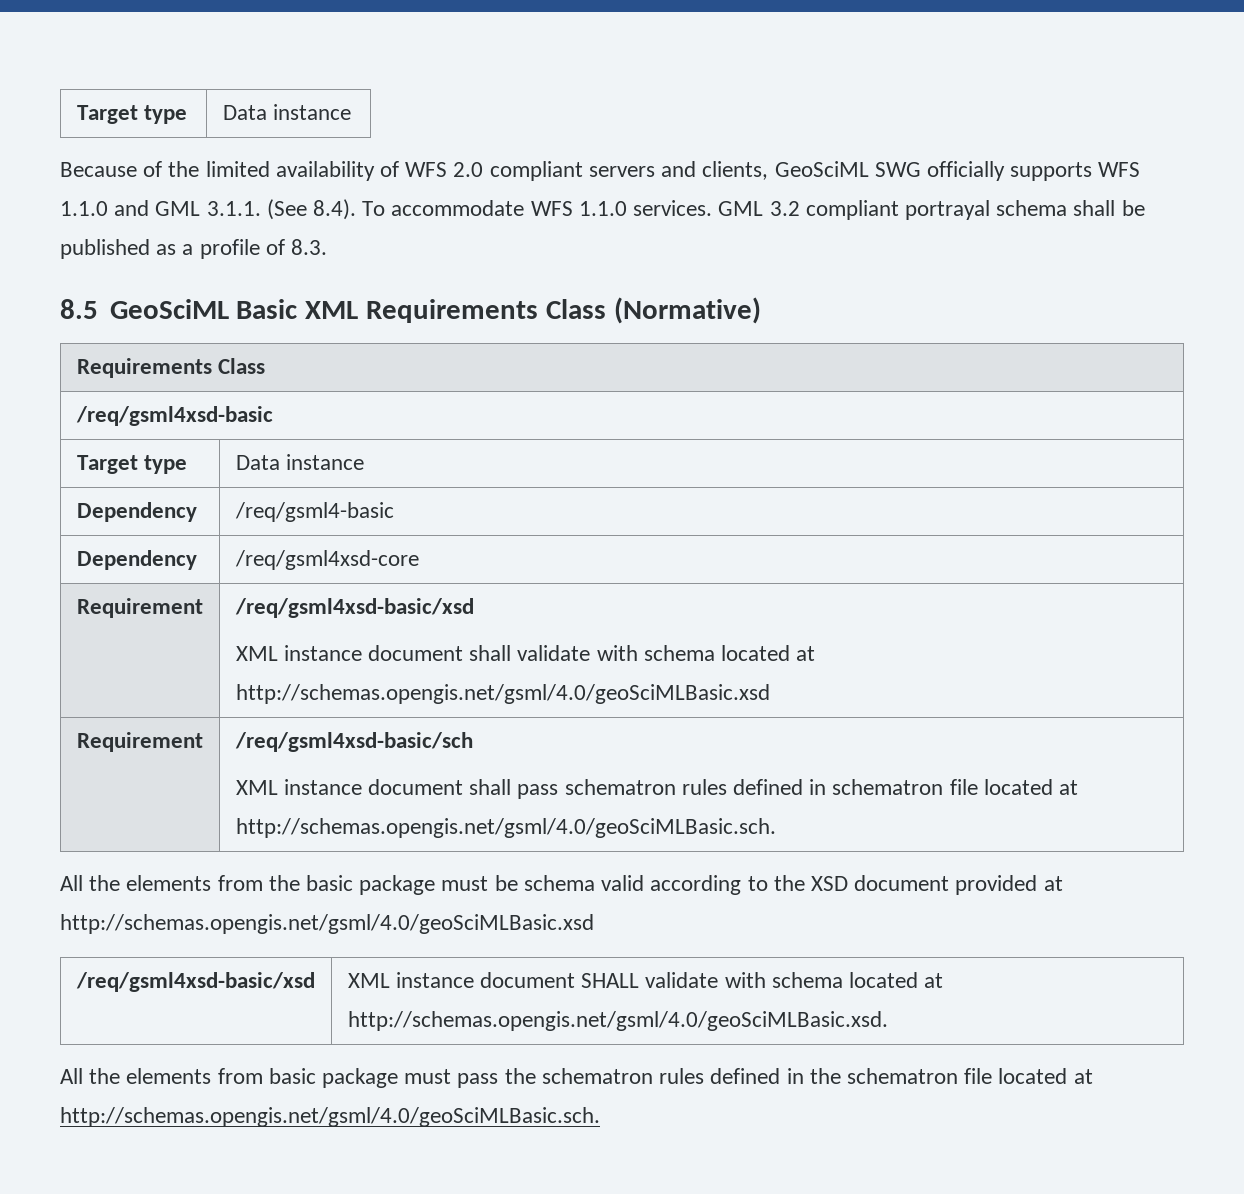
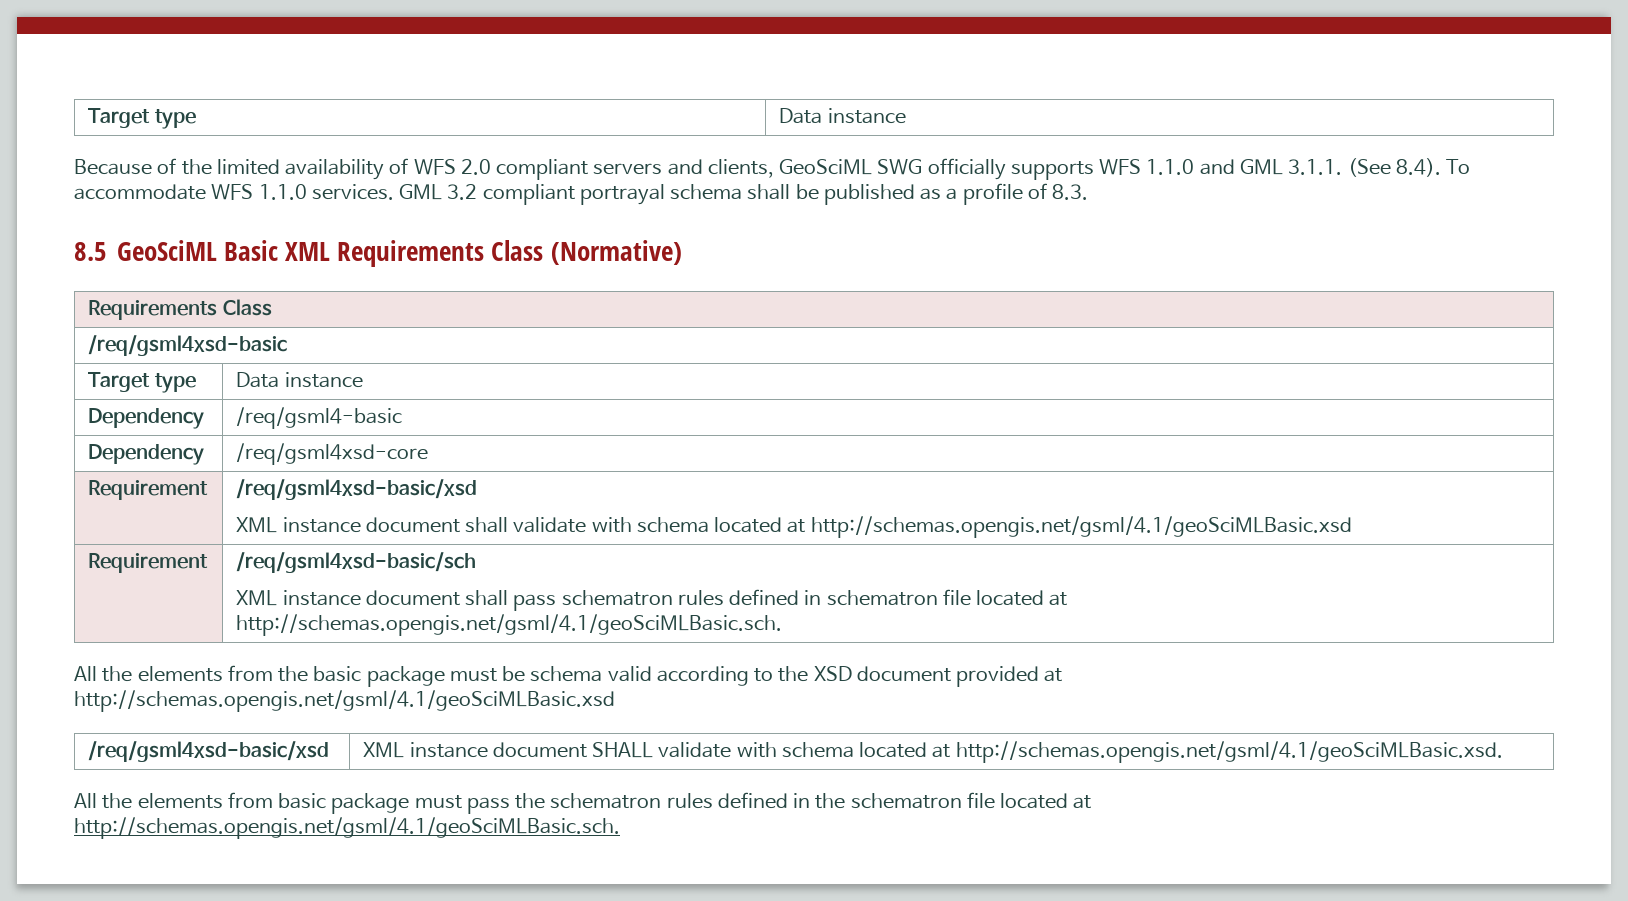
  Requirement | /req/gsml4xsd-basic/xsd
- XML instance document shall validate with schema located at http://schemas.opengis.net/gsml/4.0/geoSciMLBasic.xsd
+ XML instance document shall validate with schema located at http://schemas.opengis.net/gsml/4.1/geoSciMLBasic.xsd
  Requirement | /req/gsml4xsd-basic/sch
- XML instance document shall pass schematron rules defined in schematron file located at http://schemas.opengis.net/gsml/4.0/geoSciMLBasic.sch.
+ XML instance document shall pass schematron rules defined in schematron file located at http://schemas.opengis.net/gsml/4.1/geoSciMLBasic.sch.
- All the elements from the basic package must be schema valid according to the XSD document provided at http://schemas.opengis.net/gsml/4.0/geoSciMLBasic.xsd
+ All the elements from the basic package must be schema valid according to the XSD document provided at http://schemas.opengis.net/gsml/4.1/geoSciMLBasic.xsd
- /req/gsml4xsd-basic/xsd | XML instance document SHALL validate with schema located at http://schemas.opengis.net/gsml/4.0/geoSciMLBasic.xsd.
+ /req/gsml4xsd-basic/xsd | XML instance document SHALL validate with schema located at http://schemas.opengis.net/gsml/4.1/geoSciMLBasic.xsd.
- All the elements from basic package must pass the schematron rules defined in the schematron file located at http://schemas.opengis.net/gsml/4.0/geoSciMLBasic.sch.
+ All the elements from basic package must pass the schematron rules defined in the schematron file located at http://schemas.opengis.net/gsml/4.1/geoSciMLBasic.sch.

